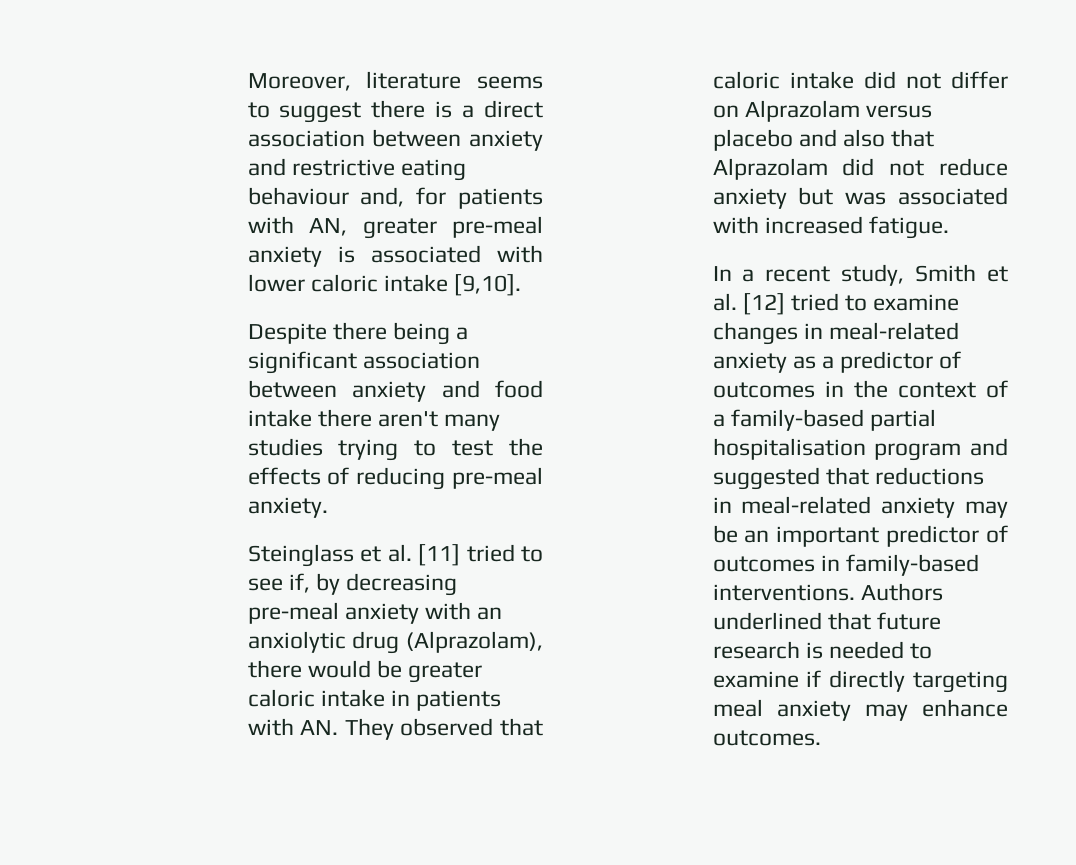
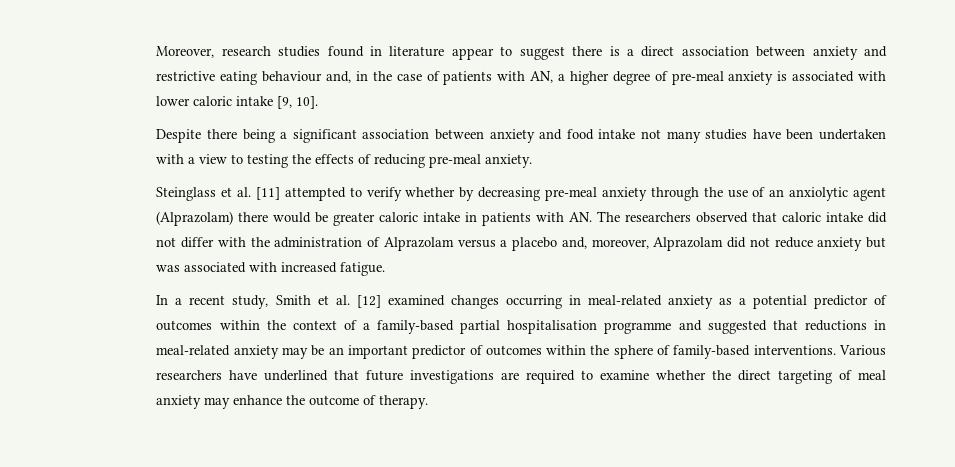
- Moreover, literature seems to suggest there is a direct association between anxiety and restrictive eating behaviour and, for patients with AN, greater pre-meal anxiety is associated with lower caloric intake [9,10].
+ Moreover, research studies found in literature appear to suggest there is a direct association between anxiety and restrictive eating behaviour and, in the case of patients with AN, a higher degree of pre-meal anxiety is associated with lower caloric intake [9, 10].
- Despite there being a significant association between anxiety and food intake there aren't many studies trying to test the effects of reducing pre-meal anxiety.
+ Despite there being a significant association between anxiety and food intake not many studies have been undertaken with a view to testing the effects of reducing pre-meal anxiety.
- Steinglass et al. [11] tried to see if, by decreasing pre-meal anxiety with an anxiolytic drug (Alprazolam), there would be greater caloric intake in patients with AN. They observed that caloric intake did not differ on Alprazolam versus placebo and also that Alprazolam did not reduce anxiety but was associated with increased fatigue.
+ Steinglass et al. [11] attempted to verify whether by decreasing pre-meal anxiety through the use of an anxiolytic agent (Alprazolam) there would be greater caloric intake in patients with AN. The researchers observed that caloric intake did not differ with the administration of Alprazolam versus a placebo and, moreover, Alprazolam did not reduce anxiety but was associated with increased fatigue.
- In a recent study, Smith et al. [12] tried to examine changes in meal-related anxiety as a predictor of outcomes in the context of a family-based partial hospitalisation program and suggested that reductions in meal-related anxiety may be an important predictor of outcomes in family-based interventions. Authors underlined that future research is needed to examine if directly targeting meal anxiety may enhance outcomes.
+ In a recent study, Smith et al. [12] examined changes occurring in meal-related anxiety as a potential predictor of outcomes within the context of a family-based partial hospitalisation programme and suggested that reductions in meal-related anxiety may be an important predictor of outcomes within the sphere of family-based interventions. Various researchers have underlined that future investigations are required to examine whether the direct targeting of meal anxiety may enhance the outcome of therapy.

